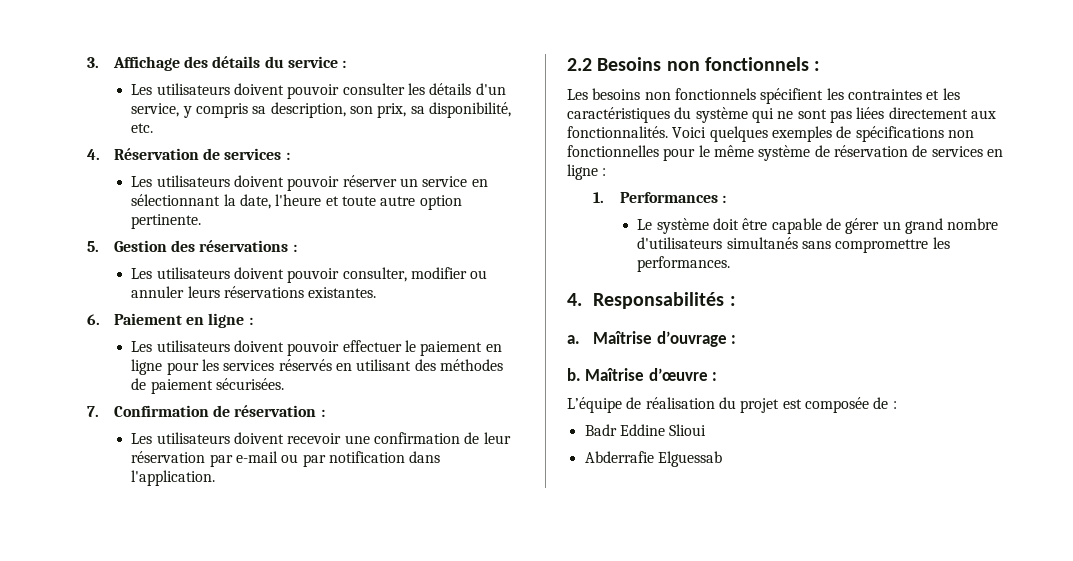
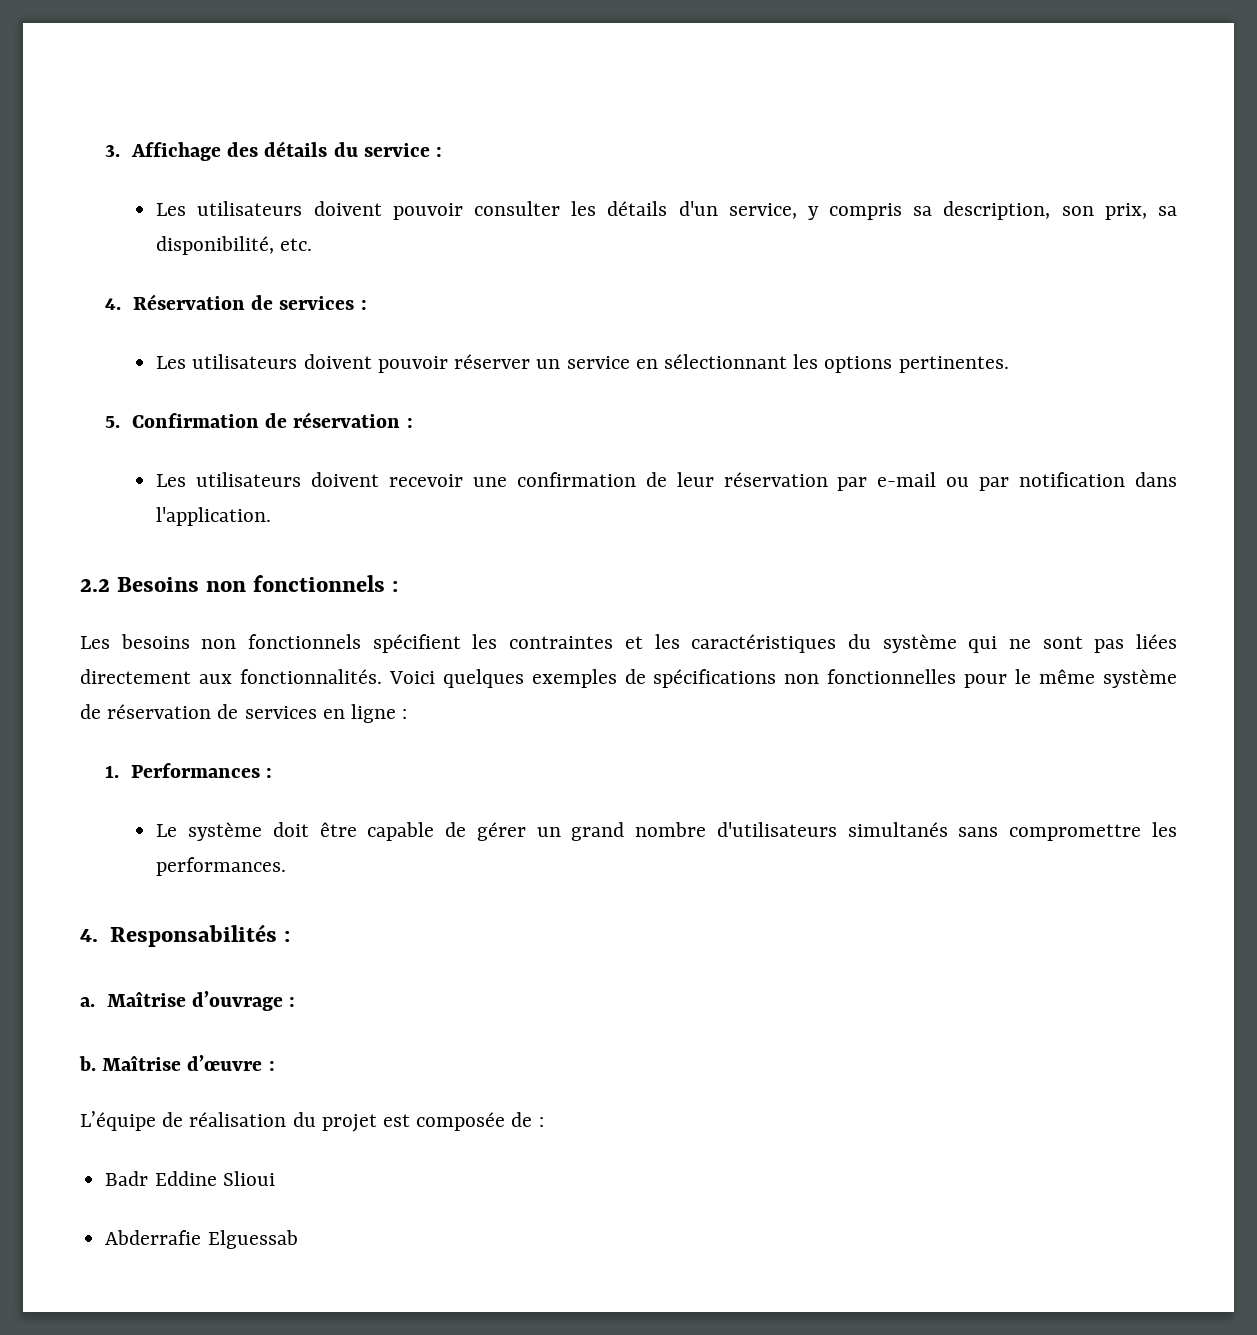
- Les utilisateurs doivent pouvoir réserver un service en sélectionnant la date, l'heure et toute autre option pertinente.
- 5. Gestion des réservations :
- Les utilisateurs doivent pouvoir consulter, modifier ou annuler leurs réservations existantes.
- 6. Paiement en ligne :
- Les utilisateurs doivent pouvoir effectuer le paiement en ligne pour les services réservés en utilisant des méthodes de paiement sécurisées.
- 7. Confirmation de réservation :
+ Les utilisateurs doivent pouvoir réserver un service en sélectionnant les options pertinentes.
+ 5. Confirmation de réservation :

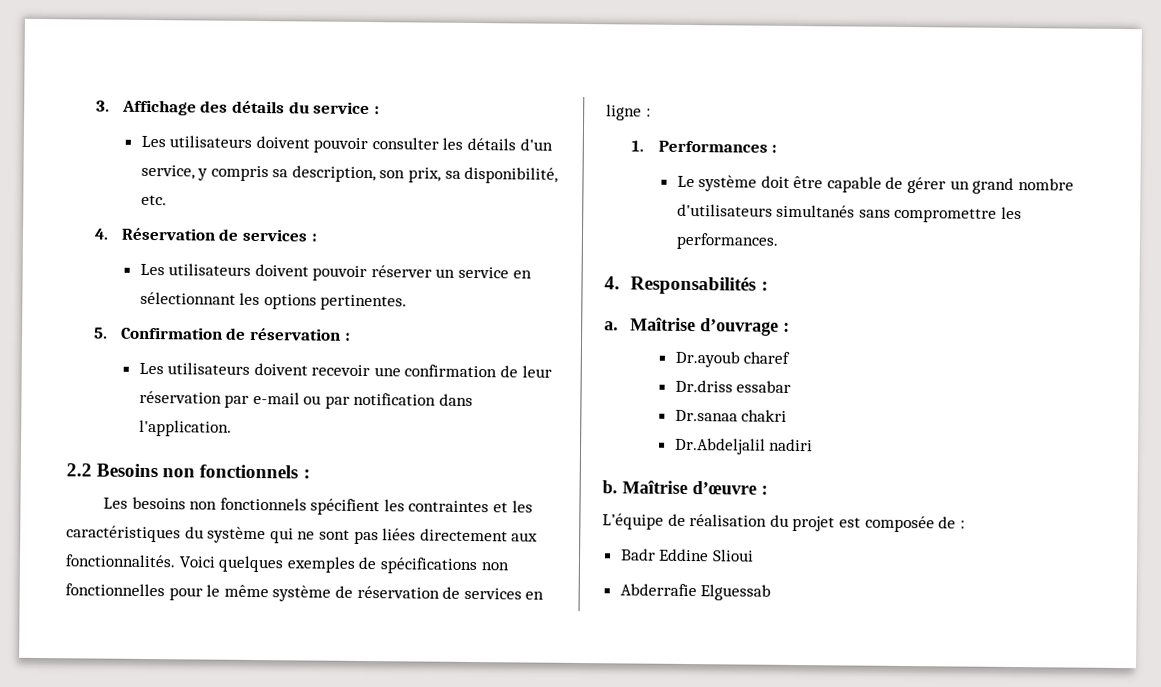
+ Dr.ayoub charef
+ Dr.driss essabar
+ Dr.sanaa chakri
+ Dr.Abdeljalil nadiri

